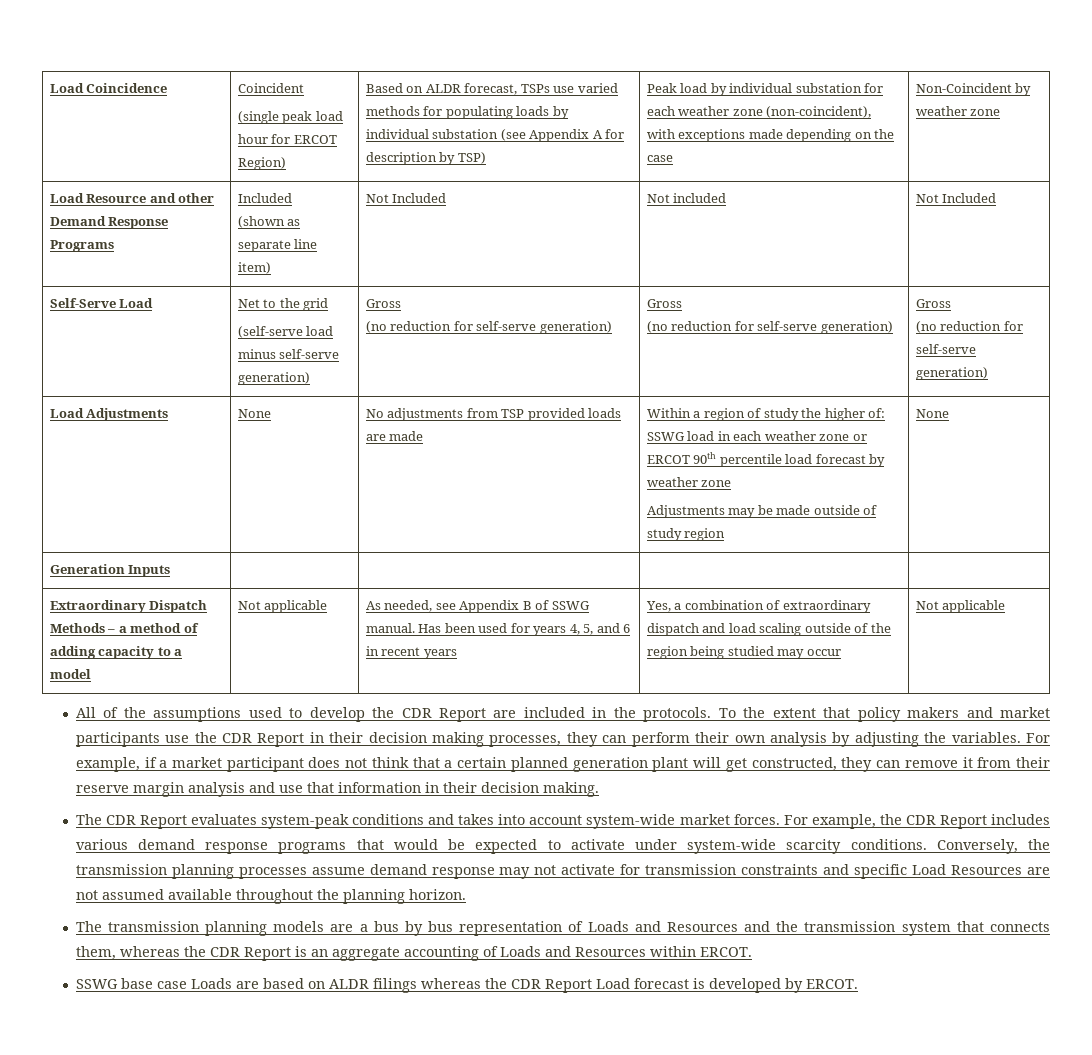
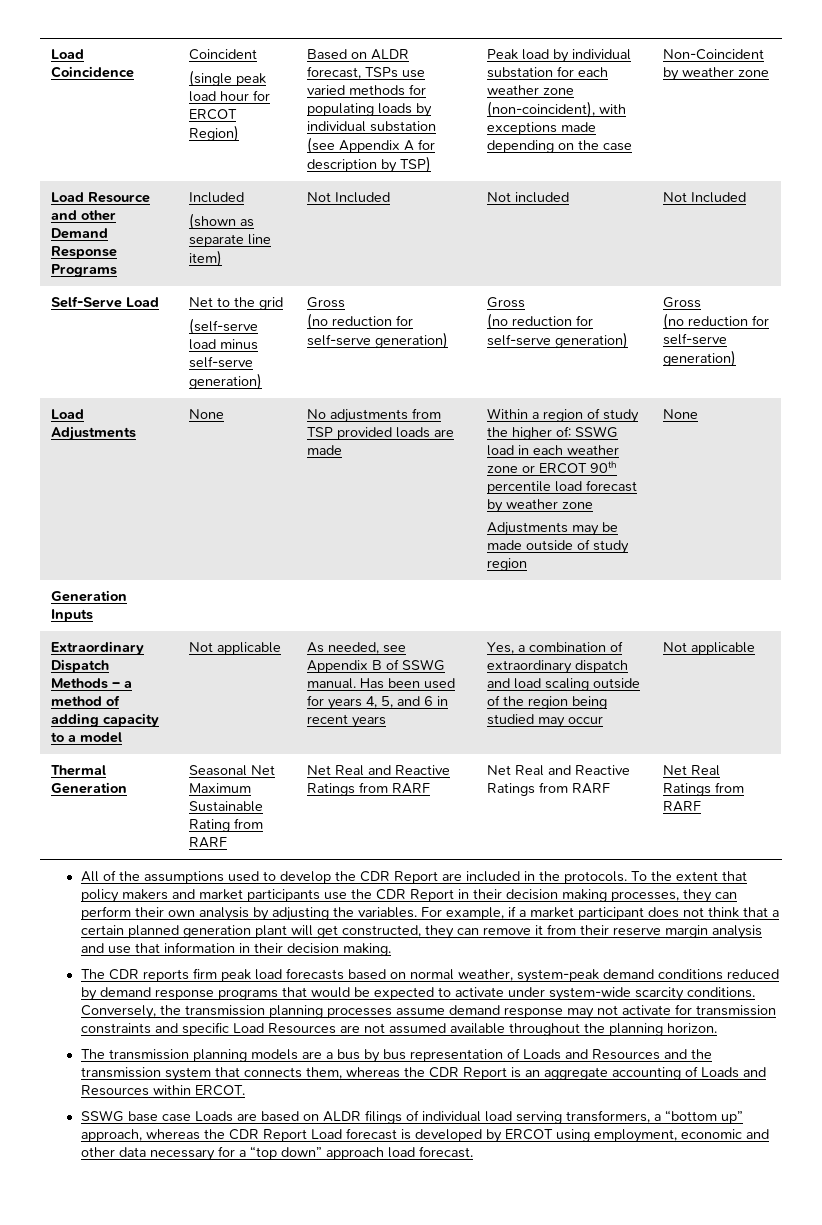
+ Thermal Generation | Seasonal Net Maximum Sustainable Rating from RARF | Net Real and Reactive Ratings from RARF | Net Real and Reactive Ratings from RARF | Net Real Ratings from RARF
- The CDR Report evaluates system-peak conditions and takes into account system-wide market forces. For example, the CDR Report includes various demand response programs that would be expected to activate under system-wide scarcity conditions.
+ The CDR reports firm peak load forecasts based on normal weather, system-peak demand conditions reduced by demand response programs that would be expected to activate under system-wide scarcity conditions.
- SSWG base case Loads are based on ALDR filings whereas the CDR Report Load forecast is developed by ERCOT.
+ SSWG base case Loads are based on ALDR filings of individual load serving transformers, a “bottom up” approach, whereas the CDR Report Load forecast is developed by ERCOT using employment, economic and other data necessary for a “top down” approach load forecast.

